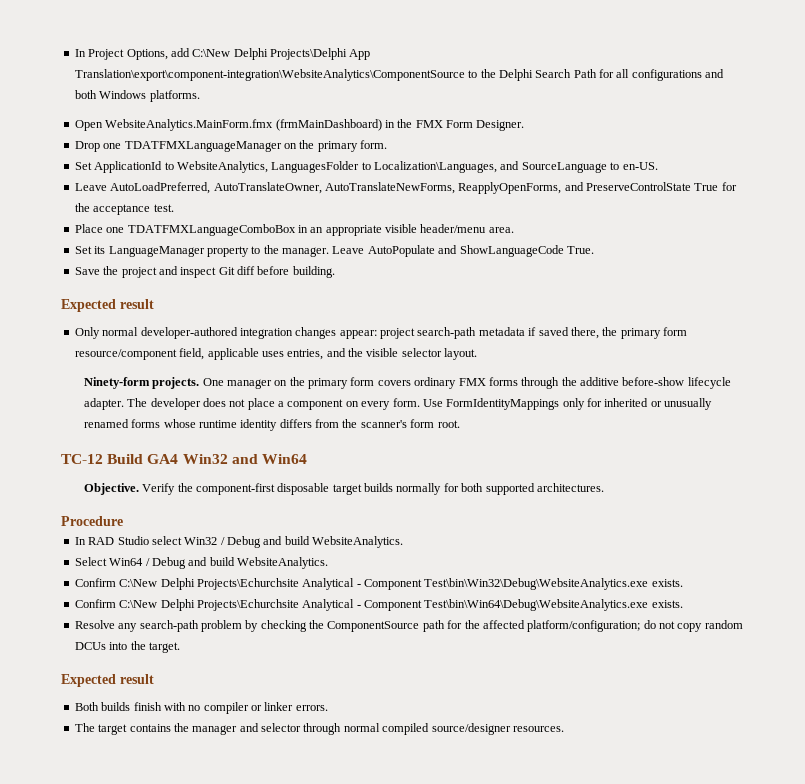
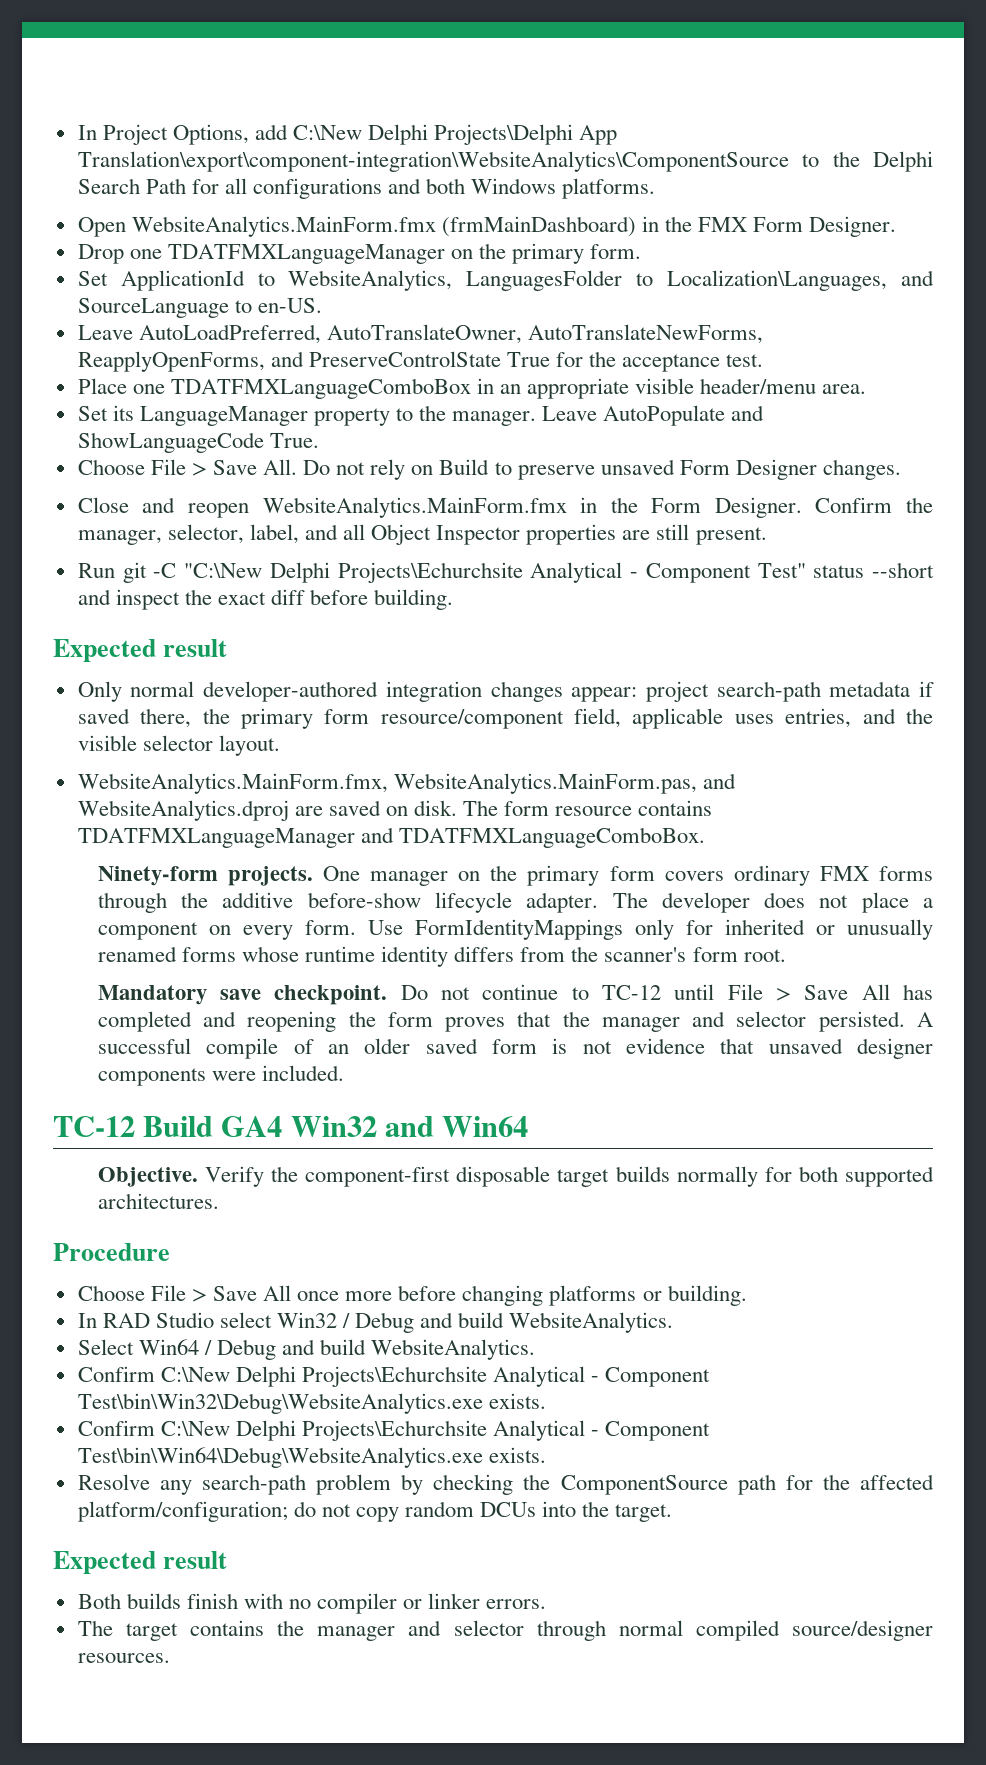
- Save the project and inspect Git diff before building.
+ Choose File > Save All. Do not rely on Build to preserve unsaved Form Designer changes.
+ Close and reopen WebsiteAnalytics.MainForm.fmx in the Form Designer. Confirm the manager, selector, label, and all Object Inspector properties are still present.
+ Run git -C "C:\New Delphi Projects\Echurchsite Analytical - Component Test" status --short and inspect the exact diff before building.
+ WebsiteAnalytics.MainForm.fmx, WebsiteAnalytics.MainForm.pas, and WebsiteAnalytics.dproj are saved on disk. The form resource contains TDATFMXLanguageManager and TDATFMXLanguageComboBox.
+ Mandatory save checkpoint. Do not continue to TC-12 until File > Save All has completed and reopening the form proves that the manager and selector persisted. A successful compile of an older saved form is not evidence that unsaved designer components were included.
+ Choose File > Save All once more before changing platforms or building.

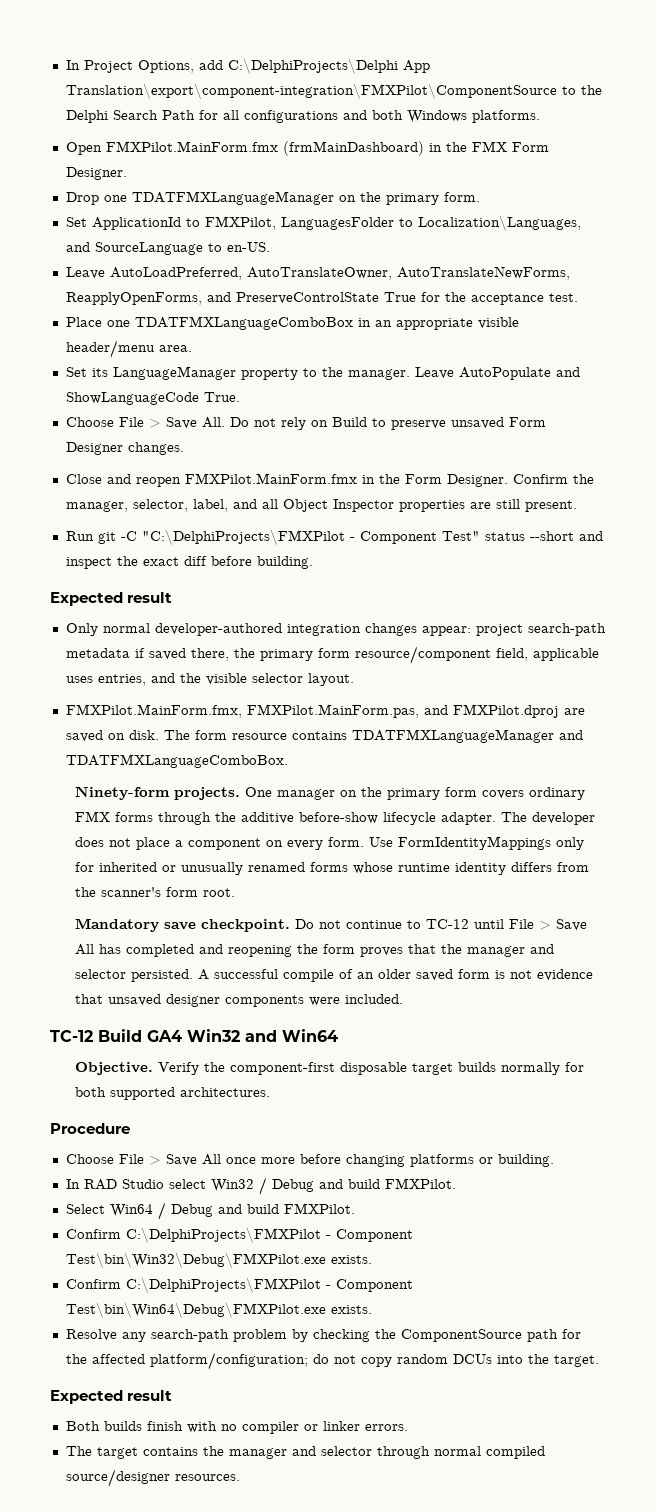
- In Project Options, add C:\New Delphi Projects\Delphi App Translation\export\component-integration\WebsiteAnalytics\ComponentSource to the Delphi Search Path for all configurations and both Windows platforms.
+ In Project Options, add C:\DelphiProjects\Delphi App Translation\export\component-integration\FMXPilot\ComponentSource to the Delphi Search Path for all configurations and both Windows platforms.
- Open WebsiteAnalytics.MainForm.fmx (frmMainDashboard) in the FMX Form Designer.
+ Open FMXPilot.MainForm.fmx (frmMainDashboard) in the FMX Form Designer.
- Set ApplicationId to WebsiteAnalytics, LanguagesFolder to Localization\Languages, and SourceLanguage to en-US.
+ Set ApplicationId to FMXPilot, LanguagesFolder to Localization\Languages, and SourceLanguage to en-US.
- Close and reopen WebsiteAnalytics.MainForm.fmx in the Form Designer.
+ Close and reopen FMXPilot.MainForm.fmx in the Form Designer.
- Run git -C "C:\New Delphi Projects\Echurchsite Analytical - Component Test" status --short and inspect the exact diff before building.
+ Run git -C "C:\DelphiProjects\FMXPilot - Component Test" status --short and inspect the exact diff before building.
- WebsiteAnalytics.MainForm.fmx, WebsiteAnalytics.MainForm.pas, and WebsiteAnalytics.dproj are saved on disk.
+ FMXPilot.MainForm.fmx, FMXPilot.MainForm.pas, and FMXPilot.dproj are saved on disk.
- In RAD Studio select Win32 / Debug and build WebsiteAnalytics.
+ In RAD Studio select Win32 / Debug and build FMXPilot.
- Select Win64 / Debug and build WebsiteAnalytics.
- Confirm C:\New Delphi Projects\Echurchsite Analytical - Component Test\bin\Win32\Debug\WebsiteAnalytics.exe exists.
+ Select Win64 / Debug and build FMXPilot.
+ Confirm C:\DelphiProjects\FMXPilot - Component Test\bin\Win32\Debug\FMXPilot.exe exists.
- Confirm C:\New Delphi Projects\Echurchsite Analytical - Component Test\bin\Win64\Debug\WebsiteAnalytics.exe exists.
+ Confirm C:\DelphiProjects\FMXPilot - Component Test\bin\Win64\Debug\FMXPilot.exe exists.

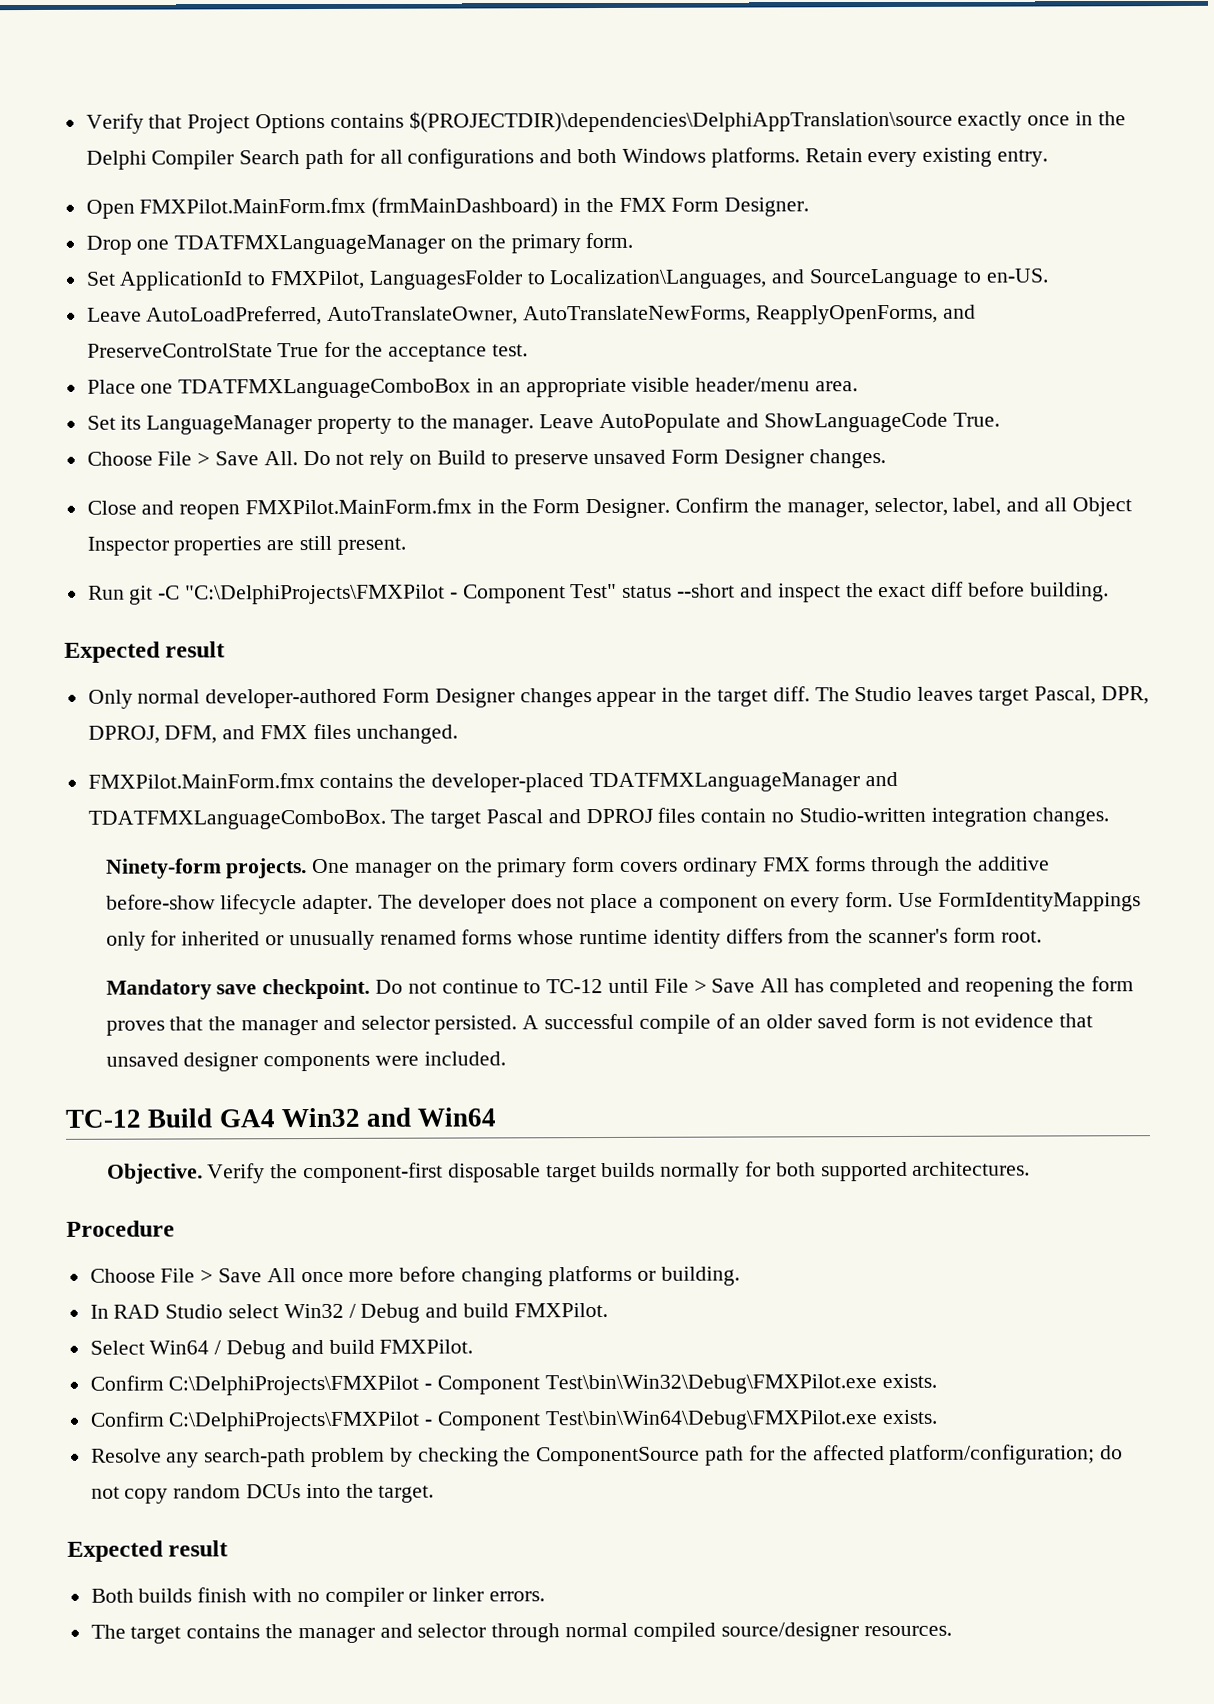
- In Project Options, add C:\DelphiProjects\Delphi App Translation\export\component-integration\FMXPilot\ComponentSource to the Delphi Search Path for all configurations and both Windows platforms.
+ Verify that Project Options contains $(PROJECTDIR)\dependencies\DelphiAppTranslation\source exactly once in the Delphi Compiler Search path for all configurations and both Windows platforms. Retain every existing entry.
- Only normal developer-authored integration changes appear: project search-path metadata if saved there, the primary form resource/component field, applicable uses entries, and the visible selector layout.
- FMXPilot.MainForm.fmx, FMXPilot.MainForm.pas, and FMXPilot.dproj are saved on disk. The form resource contains TDATFMXLanguageManager and TDATFMXLanguageComboBox.
+ Only normal developer-authored Form Designer changes appear in the target diff. The Studio leaves target Pascal, DPR, DPROJ, DFM, and FMX files unchanged.
+ FMXPilot.MainForm.fmx contains the developer-placed TDATFMXLanguageManager and TDATFMXLanguageComboBox. The target Pascal and DPROJ files contain no Studio-written integration changes.

